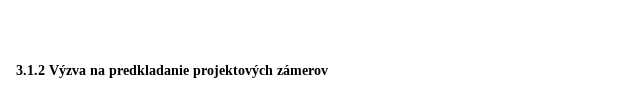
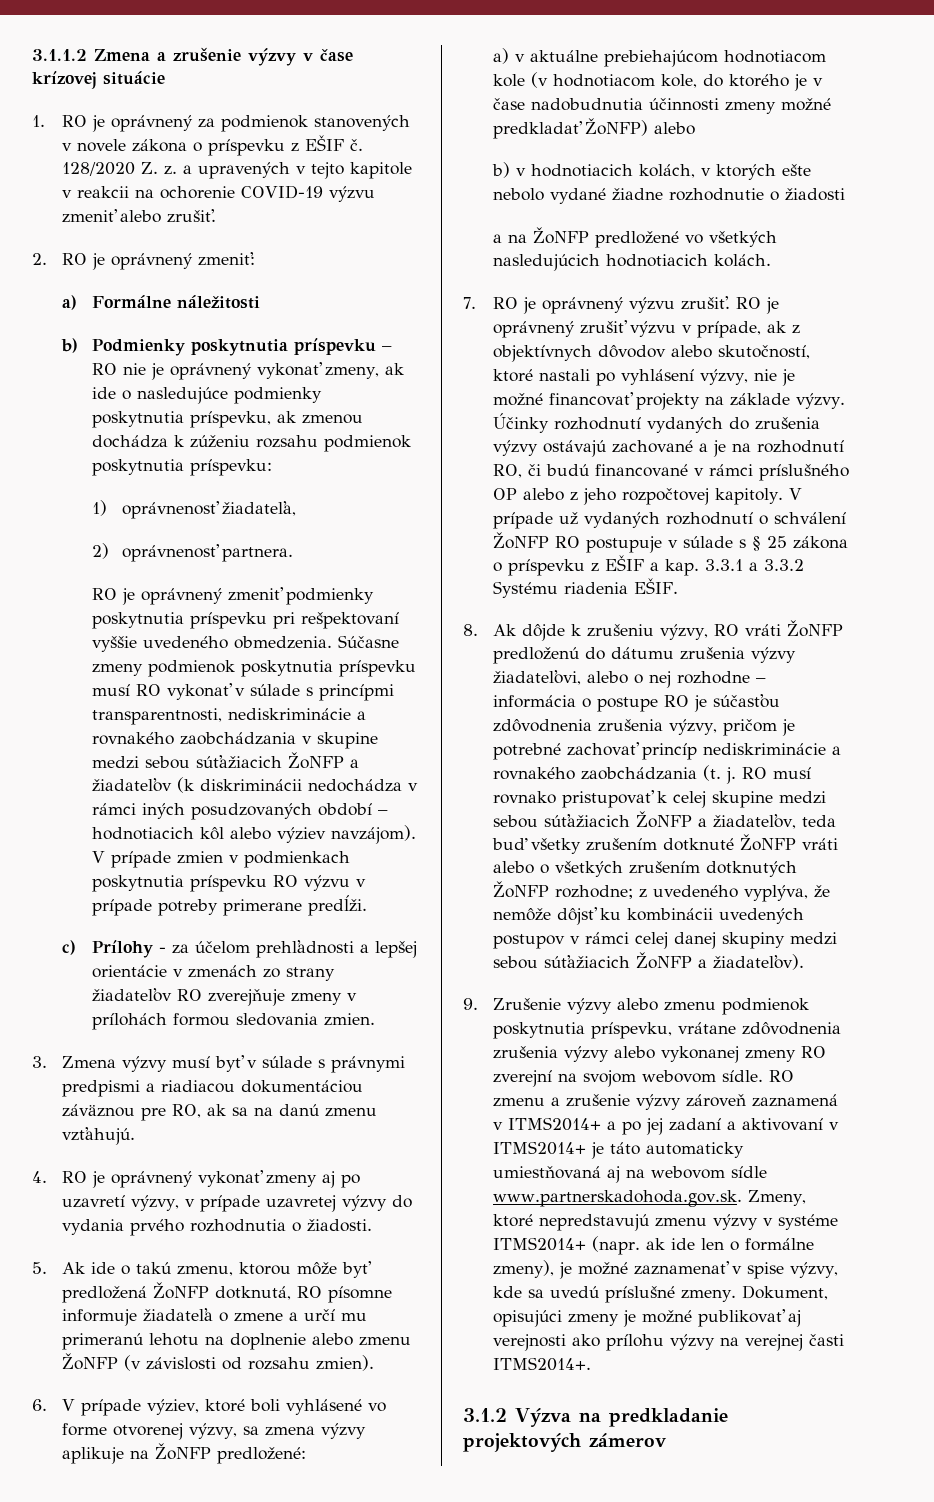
+ 3.1.1.2 Zmena a zrušenie výzvy v čase krízovej situácie
+ 1. RO je oprávnený za podmienok stanovených v novele zákona o príspevku z EŠIF č. 128/2020 Z. z. a upravených v tejto kapitole v reakcii na ochorenie COVID-19 výzvu zmeniť alebo zrušiť.
+ 2. RO je oprávnený zmeniť:
+ a) Formálne náležitosti
+ b) Podmienky poskytnutia príspevku – RO nie je oprávnený vykonať zmeny, ak ide o nasledujúce podmienky poskytnutia príspevku, ak zmenou dochádza k zúženiu rozsahu podmienok poskytnutia príspevku:
+ 1) oprávnenosť žiadateľa,
+ 2) oprávnenosť partnera.
+ RO je oprávnený zmeniť podmienky poskytnutia príspevku pri rešpektovaní vyššie uvedeného obmedzenia. Súčasne zmeny podmienok poskytnutia príspevku musí RO vykonať v súlade s princípmi transparentnosti, nediskriminácie a rovnakého zaobchádzania v skupine medzi sebou súťažiacich ŽoNFP a žiadateľov (k diskriminácii nedochádza v rámci iných posudzovaných období – hodnotiacich kôl alebo výziev navzájom). V prípade zmien v podmienkach poskytnutia príspevku RO výzvu v prípade potreby primerane predĺži.
+ c) Prílohy - za účelom prehľadnosti a lepšej orientácie v zmenách zo strany žiadateľov RO zverejňuje zmeny v prílohách formou sledovania zmien.
+ 3. Zmena výzvy musí byť v súlade s právnymi predpismi a riadiacou dokumentáciou záväznou pre RO, ak sa na danú zmenu vzťahujú.
+ 4. RO je oprávnený vykonať zmeny aj po uzavretí výzvy, v prípade uzavretej výzvy do vydania prvého rozhodnutia o žiadosti.
+ 5. Ak ide o takú zmenu, ktorou môže byť predložená ŽoNFP dotknutá, RO písomne informuje žiadateľa o zmene a určí mu primeranú lehotu na doplnenie alebo zmenu ŽoNFP (v závislosti od rozsahu zmien).
+ 6. V prípade výziev, ktoré boli vyhlásené vo forme otvorenej výzvy, sa zmena výzvy aplikuje na ŽoNFP predložené:
+ a) v aktuálne prebiehajúcom hodnotiacom kole (v hodnotiacom kole, do ktorého je v čase nadobudnutia účinnosti zmeny možné predkladať ŽoNFP) alebo
+ b) v hodnotiacich kolách, v ktorých ešte nebolo vydané žiadne rozhodnutie o žiadosti
+ a na ŽoNFP predložené vo všetkých nasledujúcich hodnotiacich kolách.
+ 7. RO je oprávnený výzvu zrušiť. RO je oprávnený zrušiť výzvu v prípade, ak z objektívnych dôvodov alebo skutočností, ktoré nastali po vyhlásení výzvy, nie je možné financovať projekty na základe výzvy. Účinky rozhodnutí vydaných do zrušenia výzvy ostávajú zachované a je na rozhodnutí RO, či budú financované v rámci príslušného OP alebo z jeho rozpočtovej kapitoly. V prípade už vydaných rozhodnutí o schválení ŽoNFP RO postupuje v súlade s § 25 zákona o príspevku z EŠIF a kap. 3.3.1 a 3.3.2 Systému riadenia EŠIF.
+ 8. Ak dôjde k zrušeniu výzvy, RO vráti ŽoNFP predloženú do dátumu zrušenia výzvy žiadateľovi, alebo o nej rozhodne – informácia o postupe RO je súčasťou zdôvodnenia zrušenia výzvy, pričom je potrebné zachovať princíp nediskriminácie a rovnakého zaobchádzania (t. j. RO musí rovnako pristupovať k celej skupine medzi sebou súťažiacich ŽoNFP a žiadateľov, teda buď všetky zrušením dotknuté ŽoNFP vráti alebo o všetkých zrušením dotknutých ŽoNFP rozhodne; z uvedeného vyplýva, že nemôže dôjsť ku kombinácii uvedených postupov v rámci celej danej skupiny medzi sebou súťažiacich ŽoNFP a žiadateľov).
+ 9. Zrušenie výzvy alebo zmenu podmienok poskytnutia príspevku, vrátane zdôvodnenia zrušenia výzvy alebo vykonanej zmeny RO zverejní na svojom webovom sídle. RO zmenu a zrušenie výzvy zároveň zaznamená v ITMS2014+ a po jej zadaní a aktivovaní v ITMS2014+ je táto automaticky umiestňovaná aj na webovom sídle www.partnerskadohoda.gov.sk. Zmeny, ktoré nepredstavujú zmenu výzvy v systéme ITMS2014+ (napr. ak ide len o formálne zmeny), je možné zaznamenať v spise výzvy, kde sa uvedú príslušné zmeny. Dokument, opisujúci zmeny je možné publikovať aj verejnosti ako prílohu výzvy na verejnej časti ITMS2014+.

